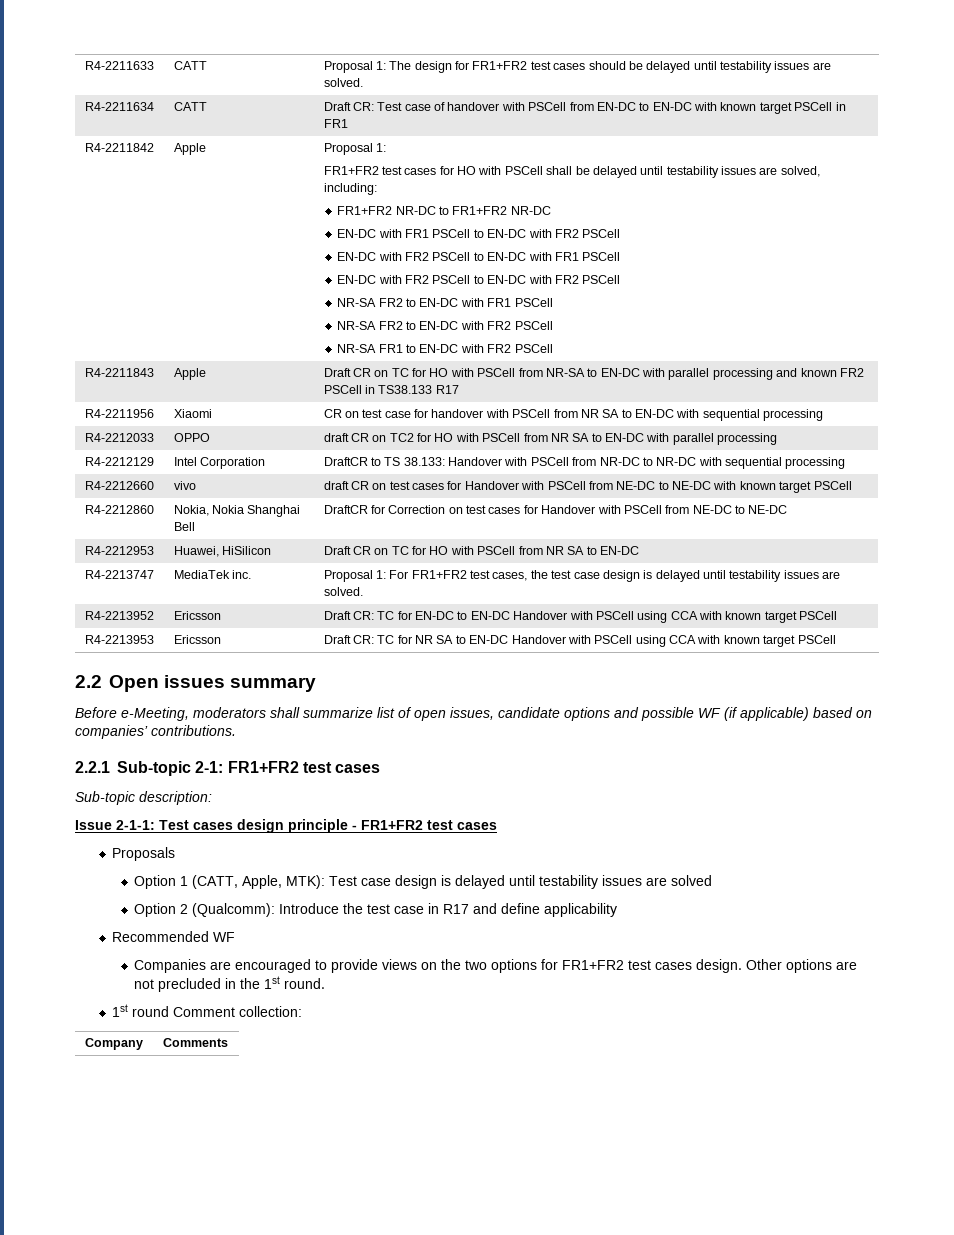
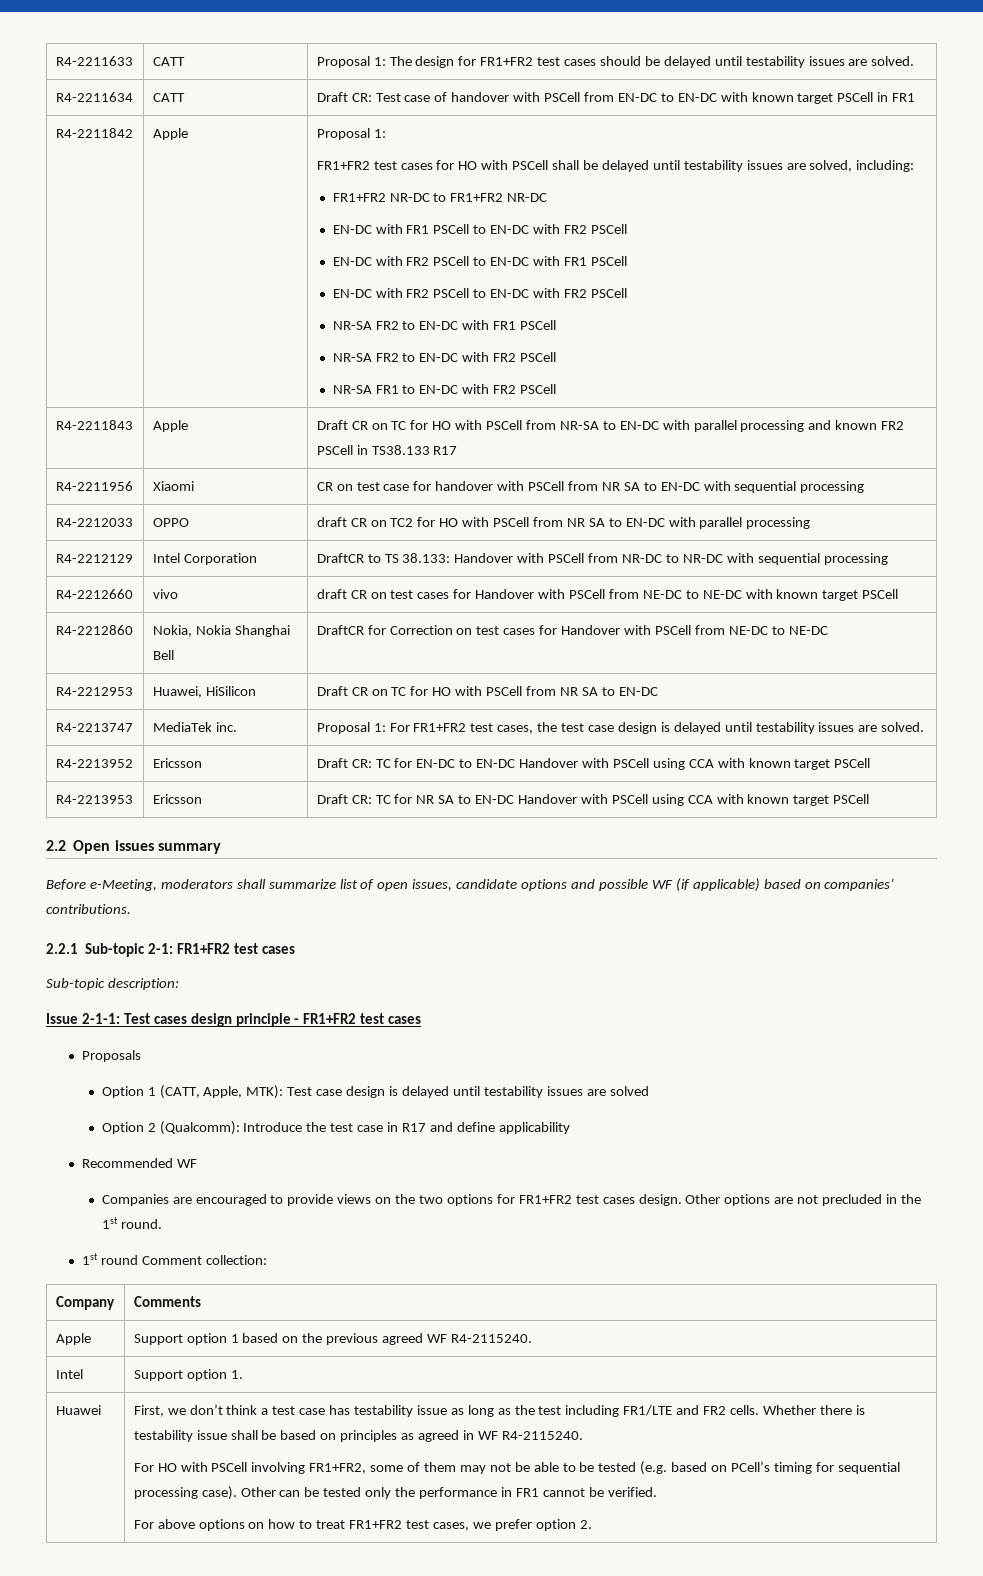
+ Apple | Support option 1 based on the previous agreed WF R4-2115240.
+ Intel | Support option 1.
+ Huawei | First, we don’t think a test case has testability issue as long as the test including FR1/LTE and FR2 cells. Whether there is testability issue shall be based on principles as agreed in WF R4-2115240.
+ For HO with PSCell involving FR1+FR2, some of them may not be able to be tested (e.g. based on PCell’s timing for sequential processing case). Other can be tested only the performance in FR1 cannot be verified.
+ For above options on how to treat FR1+FR2 test cases, we prefer option 2.

